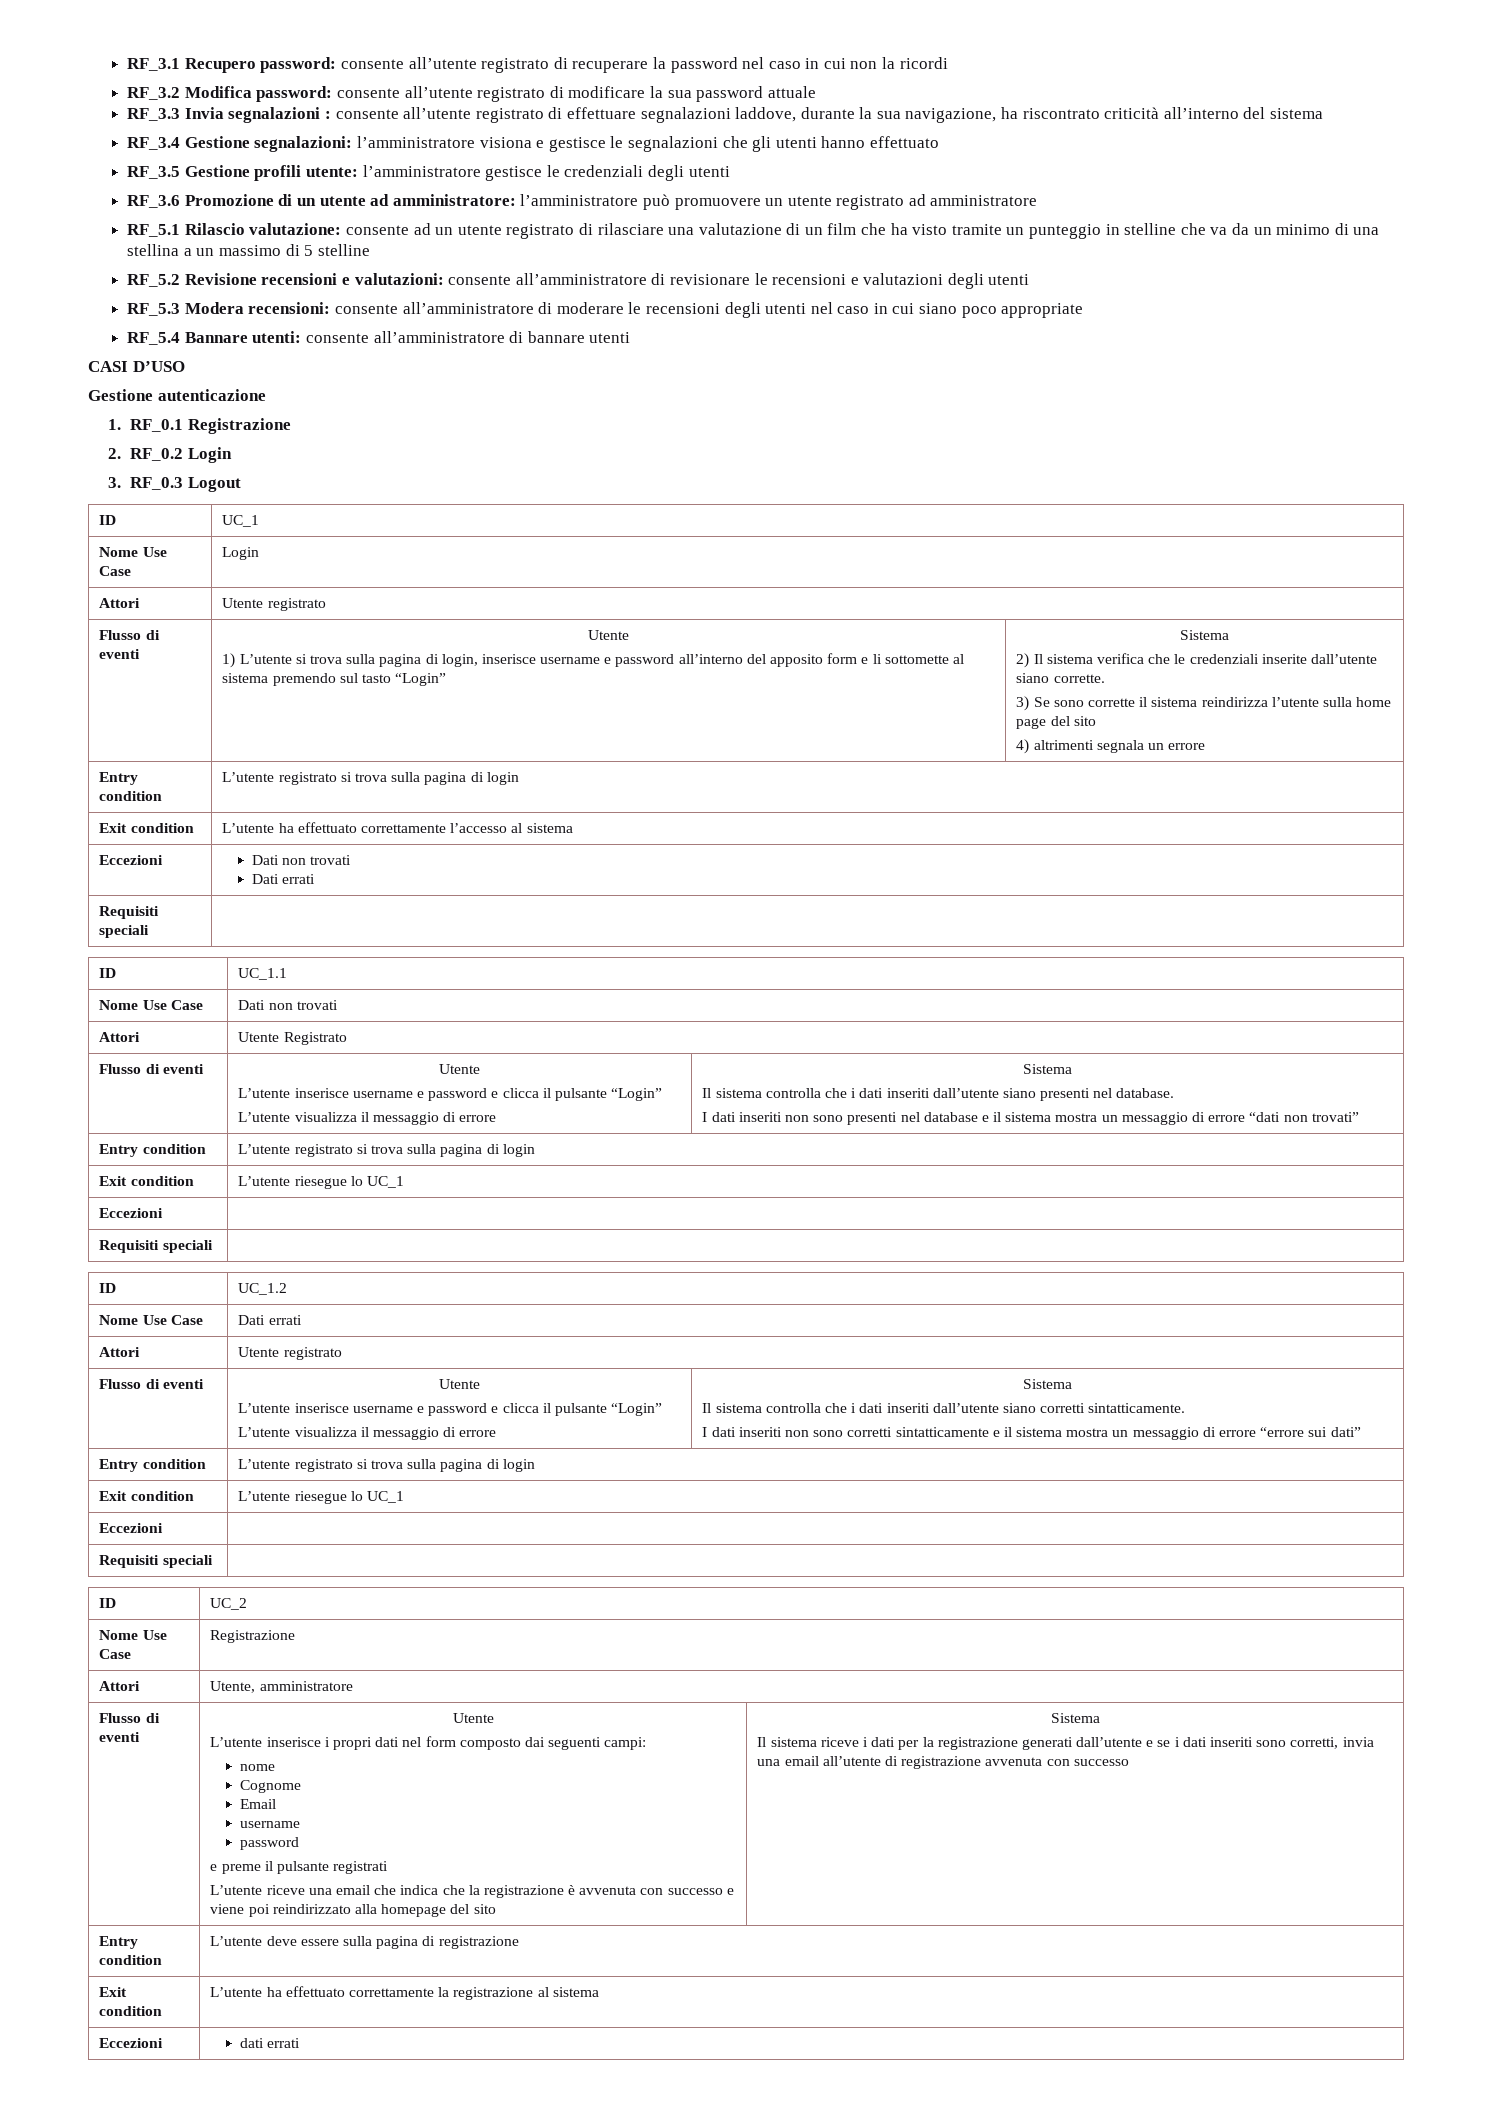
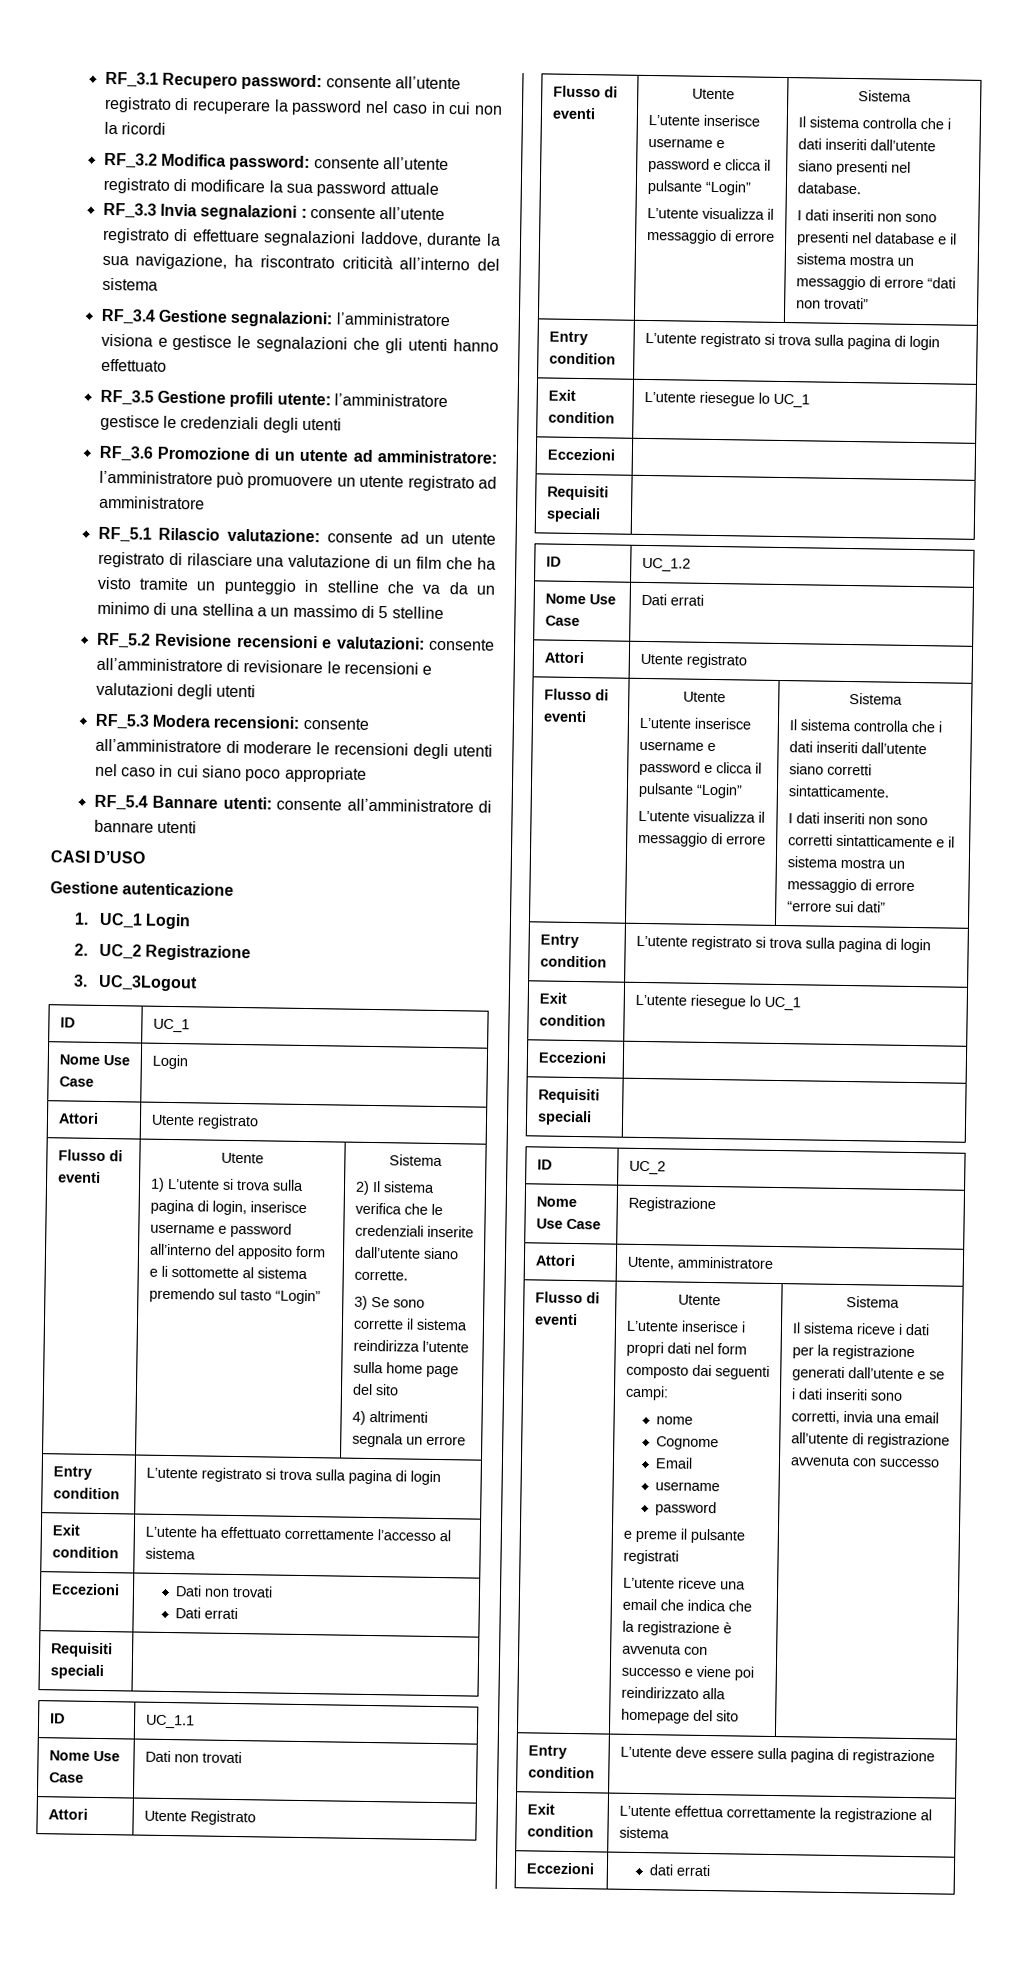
- 1. RF_0.1 Registrazione
- 2. RF_0.2 Login
- 3. RF_0.3 Logout
+ 1. UC_1 Login
+ 2. UC_2 Registrazione
+ 3. UC_3Logout
- Exit condition | L’utente ha effettuato correttamente la registrazione al sistema
+ Exit condition | L’utente effettua correttamente la registrazione al sistema

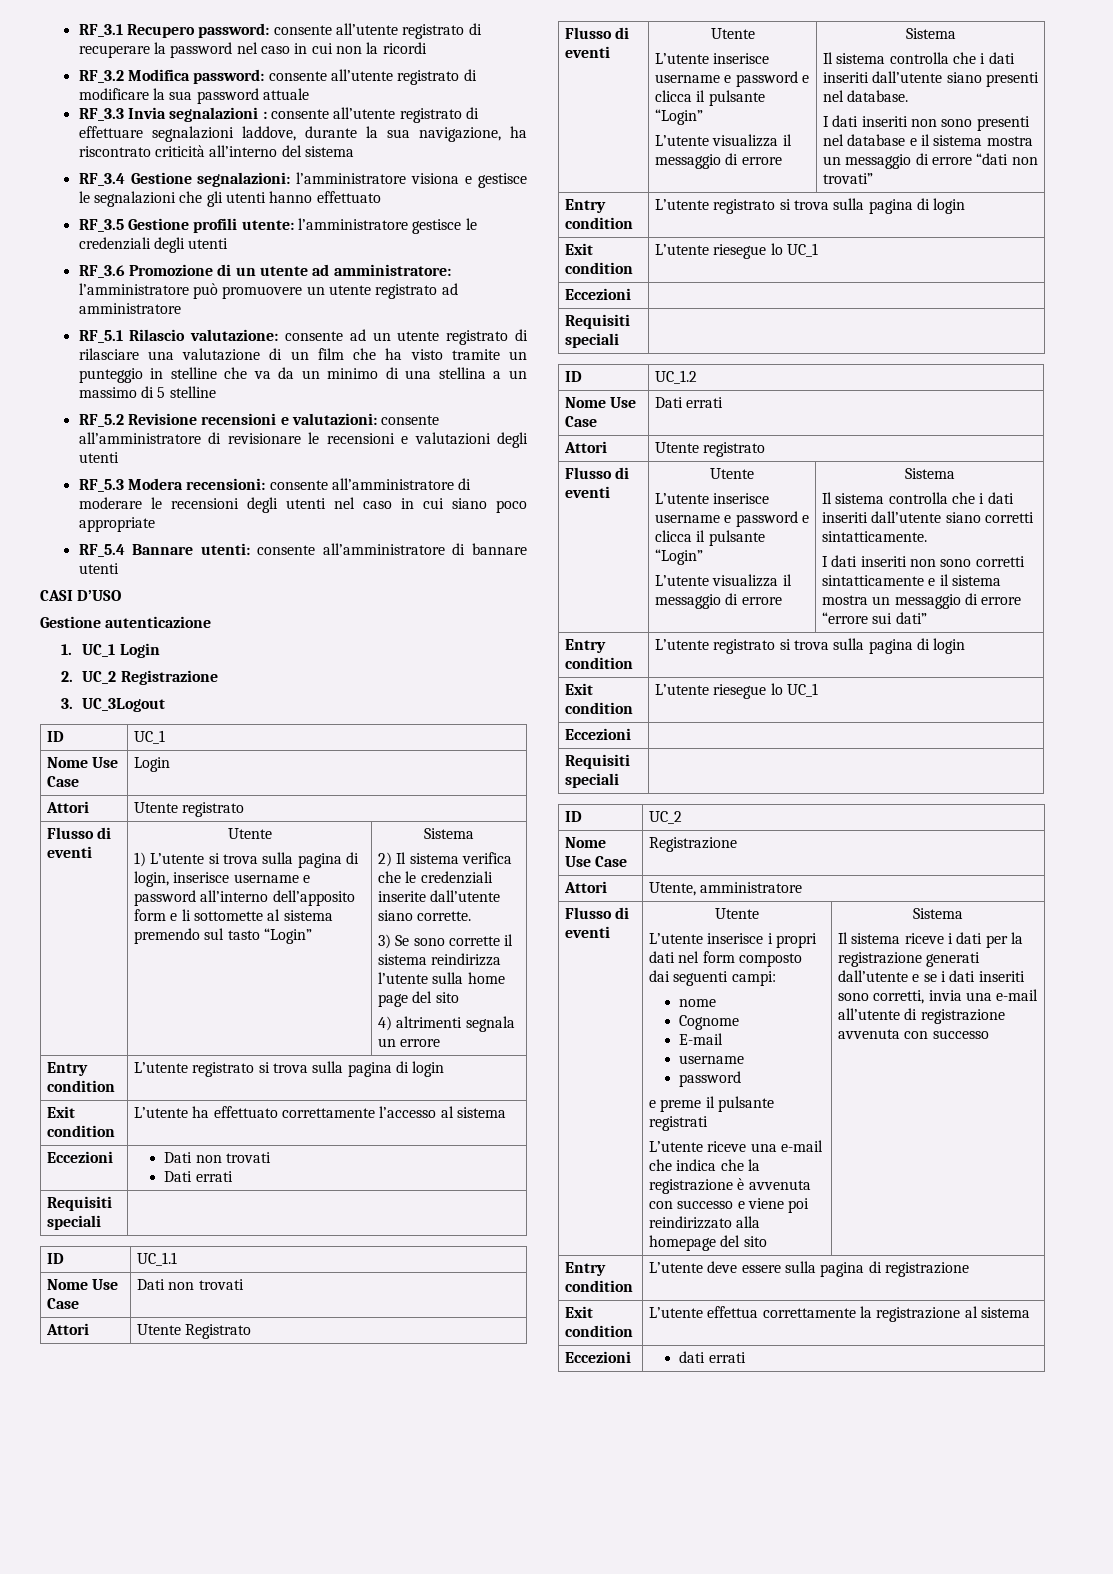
- 1) L’utente si trova sulla pagina di login, inserisce username e password all’interno del apposito form e li sottomette al sistema premendo sul tasto “Login”
+ 1) L’utente si trova sulla pagina di login, inserisce username e password all’interno dell’apposito form e li sottomette al sistema premendo sul tasto “Login”
- Email
+ E-mail
- L’utente riceve una email che indica che la registrazione è avvenuta con successo e viene poi reindirizzato alla homepage del sito
+ L’utente riceve una e-mail che indica che la registrazione è avvenuta con successo e viene poi reindirizzato alla homepage del sito
- Il sistema riceve i dati per la registrazione generati dall’utente e se i dati inseriti sono corretti, invia una email all’utente di registrazione avvenuta con successo
+ Il sistema riceve i dati per la registrazione generati dall’utente e se i dati inseriti sono corretti, invia una e-mail all’utente di registrazione avvenuta con successo

